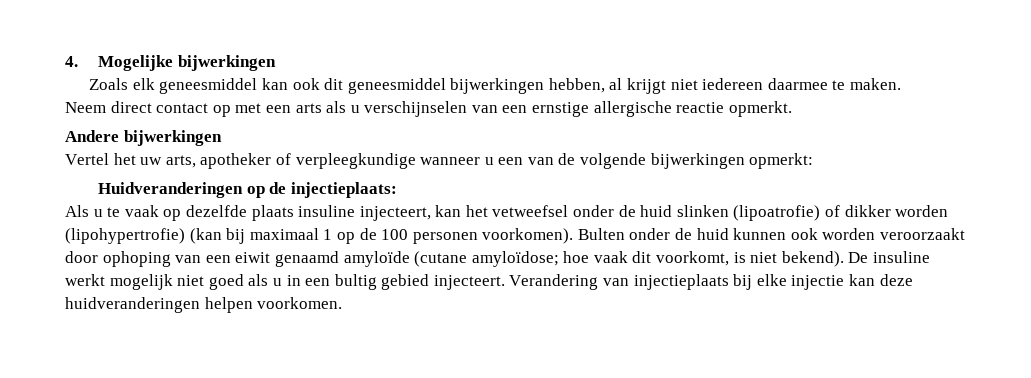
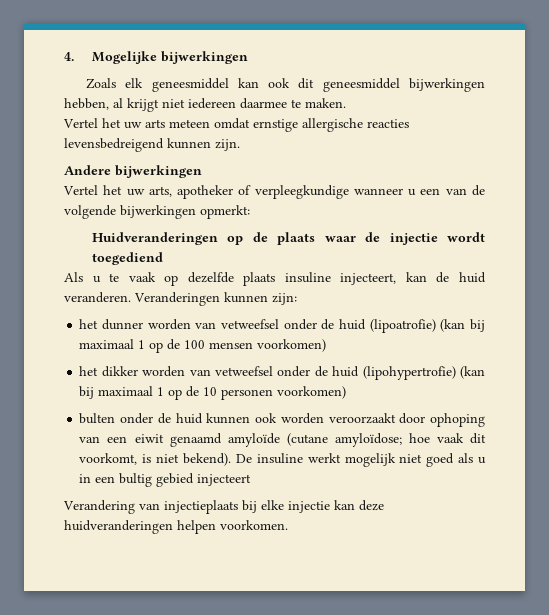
- Neem direct contact op met een arts als u verschijnselen van een ernstige allergische reactie opmerkt.
+ Vertel het uw arts meteen omdat ernstige allergische reacties levensbedreigend kunnen zijn.
- Huidveranderingen op de injectieplaats:
+ Huidveranderingen op de plaats waar de injectie wordt toegediend
- Als u te vaak op dezelfde plaats insuline injecteert, kan het vetweefsel onder de huid slinken (lipoatrofie) of dikker worden (lipohypertrofie) (kan bij maximaal 1 op de 100 personen voorkomen). Bulten onder de huid kunnen ook worden veroorzaakt door ophoping van een eiwit genaamd amyloïde (cutane amyloïdose; hoe vaak dit voorkomt, is niet bekend).
+ Als u te vaak op dezelfde plaats insuline injecteert, kan de huid veranderen. Veranderingen kunnen zijn:
+ het dunner worden van vetweefsel onder de huid (lipoatrofie) (kan bij maximaal 1 op de 100 mensen voorkomen)
+ het dikker worden van vetweefsel onder de huid (lipohypertrofie) (kan bij maximaal 1 op de 10 personen voorkomen)
+ bulten onder de huid kunnen ook worden veroorzaakt door ophoping van een eiwit genaamd amyloïde (cutane amyloïdose; hoe vaak dit voorkomt, is niet bekend).
- De insuline werkt mogelijk niet goed als u in een bultig gebied injecteert. Verandering van injectieplaats bij elke injectie kan deze huidveranderingen helpen voorkomen.
+ De insuline werkt mogelijk niet goed als u in een bultig gebied injecteert
+ Verandering van injectieplaats bij elke injectie kan deze huidveranderingen helpen voorkomen.

